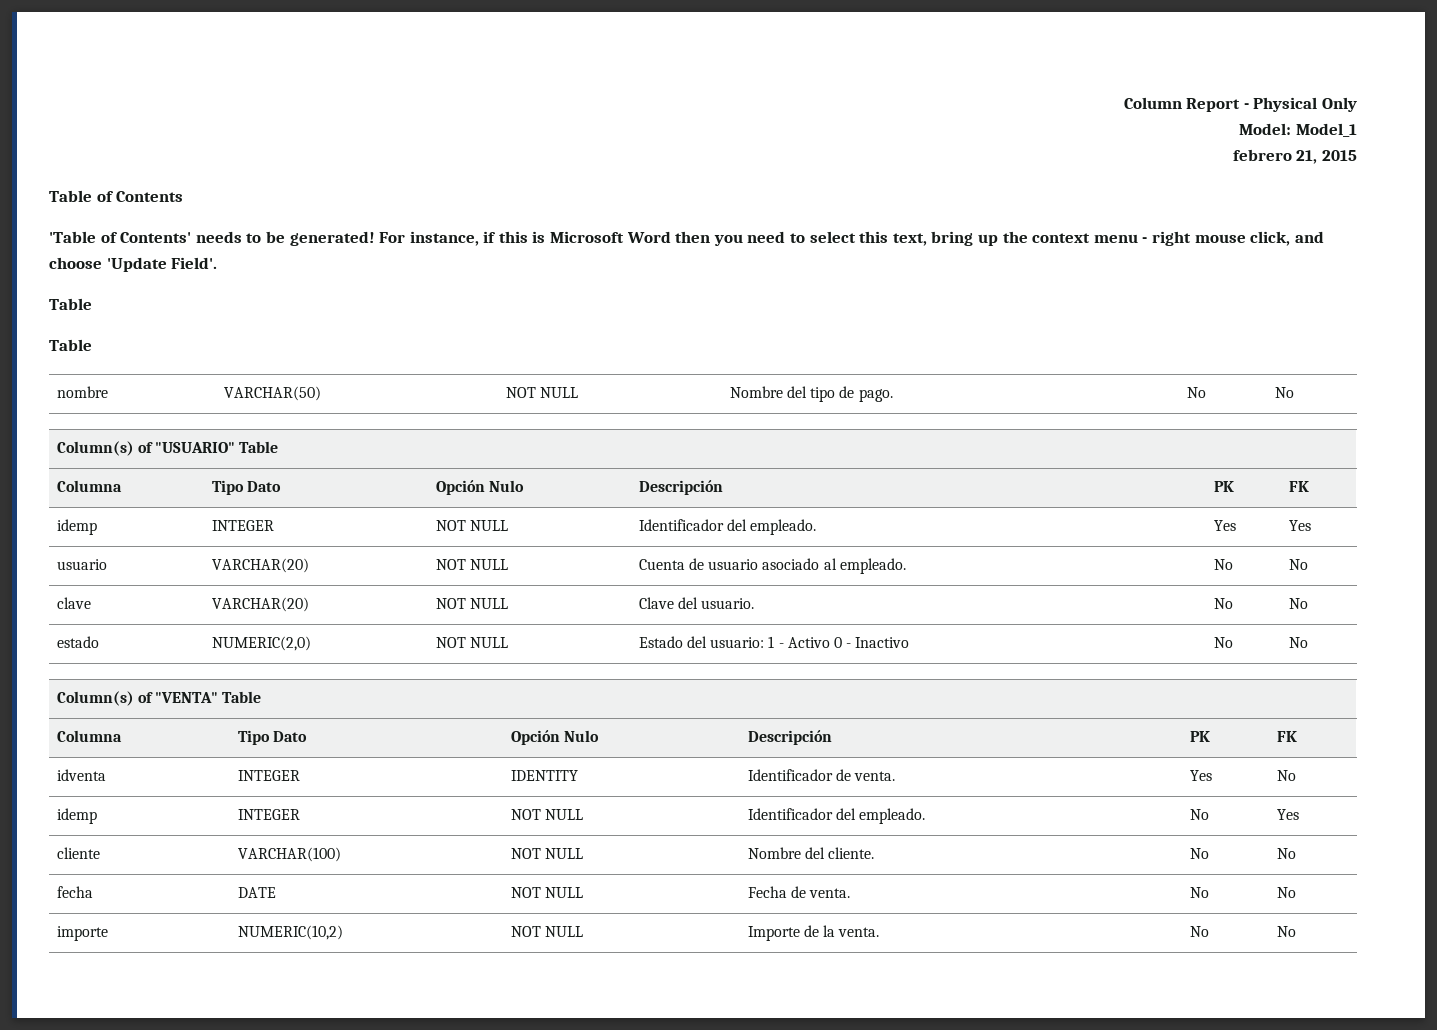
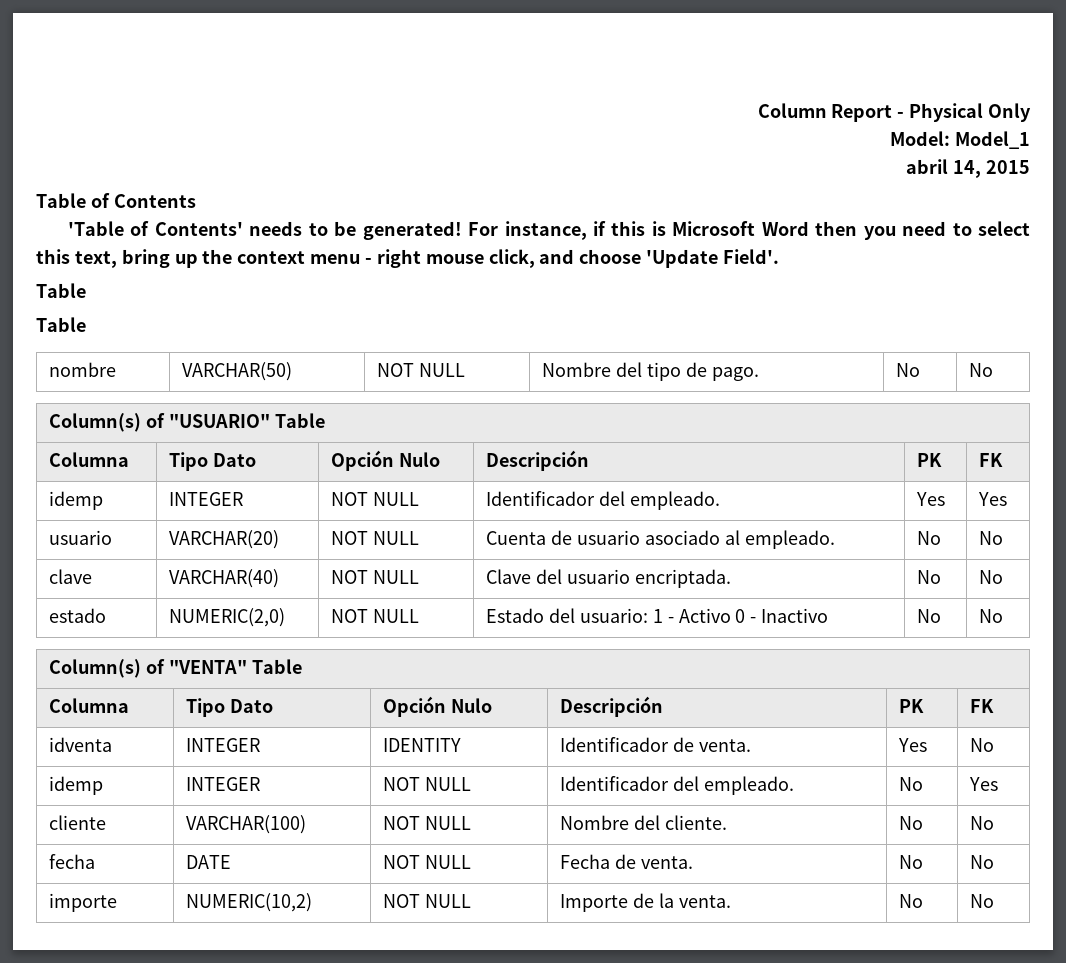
- febrero 21, 2015
+ abril 14, 2015
- clave | VARCHAR(20) | NOT NULL | Clave del usuario. | No | No
+ clave | VARCHAR(40) | NOT NULL | Clave del usuario encriptada. | No | No

